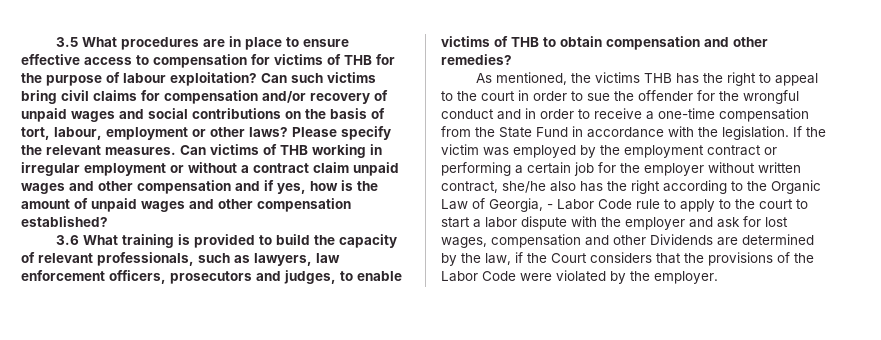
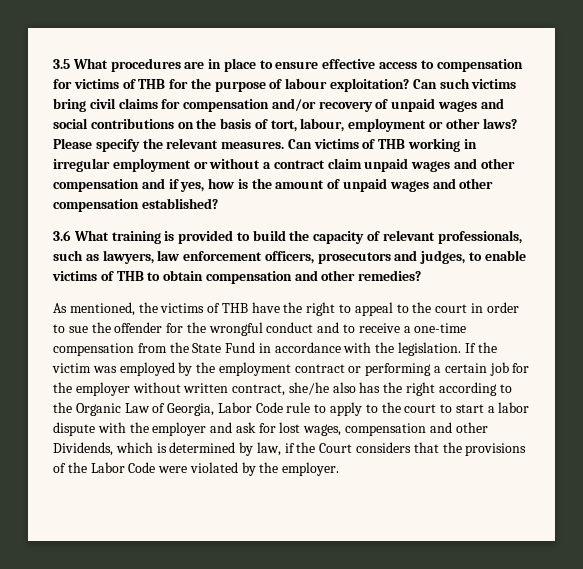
- As mentioned, the victims THB has the right to appeal to the court in order to sue the offender for the wrongful conduct and in order to receive a one-time compensation from the State Fund in accordance with the legislation.
+ As mentioned, the victims of THB have the right to appeal to the court in order to sue the offender for the wrongful conduct and to receive a one-time compensation from the State Fund in accordance with the legislation.
- If the victim was employed by the employment contract or performing a certain job for the employer without written contract, she/he also has the right according to the Organic Law of Georgia, - Labor Code rule to apply to the court to start a labor dispute with the employer and ask for lost wages, compensation and other Dividends are determined by the law, if the Court considers that the provisions of the Labor Code were violated by the employer.
+ If the victim was employed by the employment contract or performing a certain job for the employer without written contract, she/he also has the right according to the Organic Law of Georgia, Labor Code rule to apply to the court to start a labor dispute with the employer and ask for lost wages, compensation and other Dividends, which is determined by law, if the Court considers that the provisions of the Labor Code were violated by the employer.

